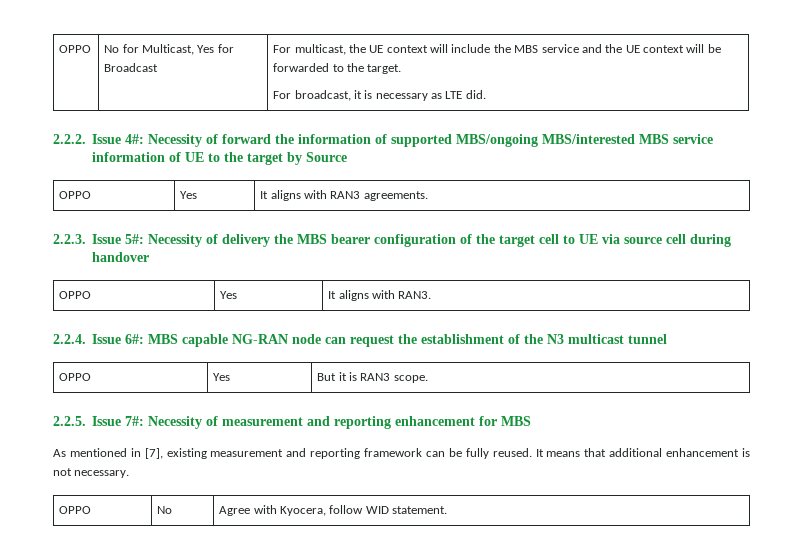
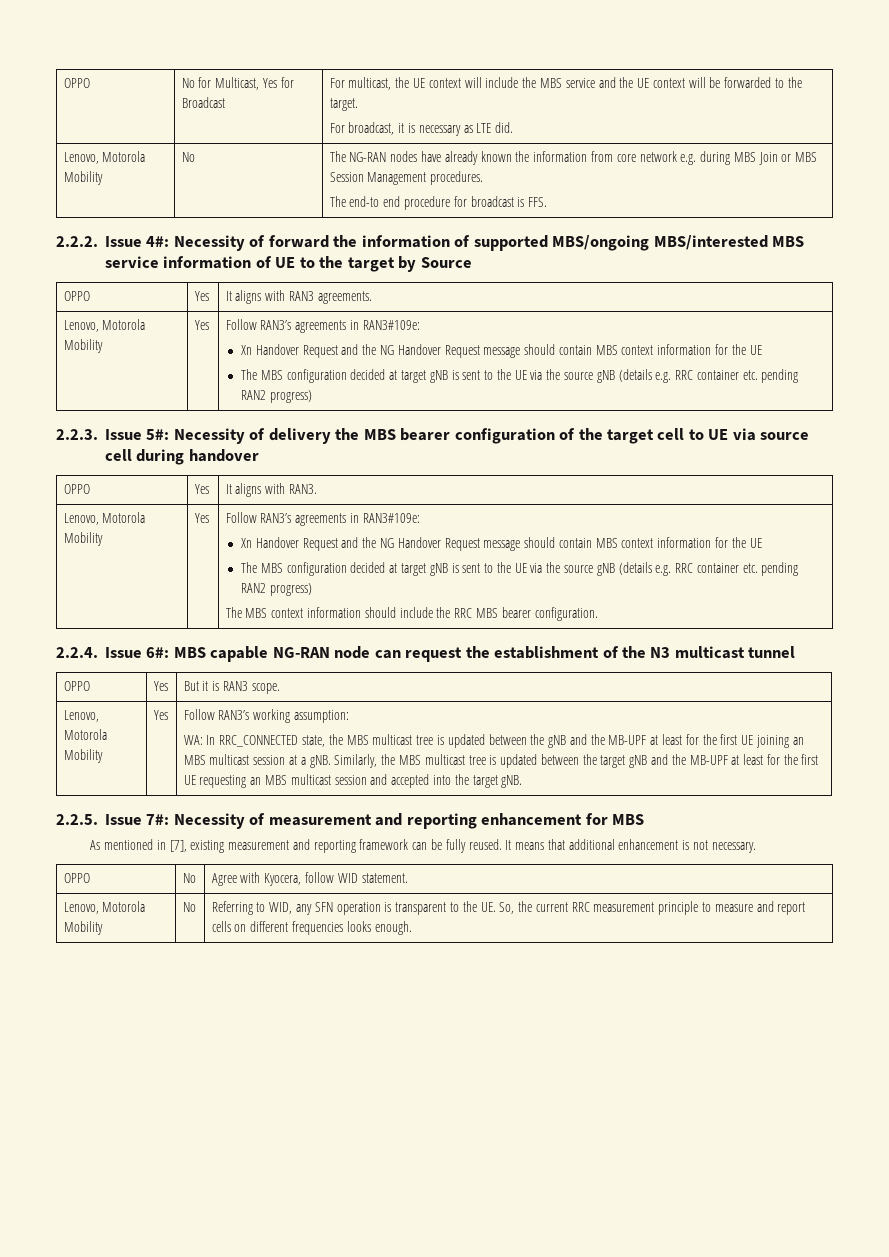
+ Lenovo, Motorola Mobility | No | The NG-RAN nodes have already known the information from core network e.g. during MBS Join or MBS Session Management procedures.
+ The end-to end procedure for broadcast is FFS.
  OPPO | Yes | It aligns with RAN3 agreements.
+ Lenovo, Motorola Mobility | Yes | Follow RAN3’s agreements in RAN3#109e:
+ Xn Handover Request and the NG Handover Request message should contain MBS context information for the UE
+ The MBS configuration decided at target gNB is sent to the UE via the source gNB (details e.g. RRC container etc. pending RAN2 progress)
  OPPO | Yes | It aligns with RAN3.
+ Lenovo, Motorola Mobility | Yes | Follow RAN3’s agreements in RAN3#109e:
+ Xn Handover Request and the NG Handover Request message should contain MBS context information for the UE
+ The MBS configuration decided at target gNB is sent to the UE via the source gNB (details e.g. RRC container etc. pending RAN2 progress)
+ The MBS context information should include the RRC MBS bearer configuration.
+ Lenovo, Motorola Mobility | Yes | Follow RAN3’s working assumption:
+ WA: In RRC_CONNECTED state, the MBS multicast tree is updated between the gNB and the MB-UPF at least for the first UE joining an MBS multicast session at a gNB. Similarly, the MBS multicast tree is updated between the target gNB and the MB-UPF at least for the first UE requesting an MBS multicast session and accepted into the target gNB.
+ Lenovo, Motorola Mobility | No | Referring to WID, any SFN operation is transparent to the UE. So, the current RRC measurement principle to measure and report cells on different frequencies looks enough.

